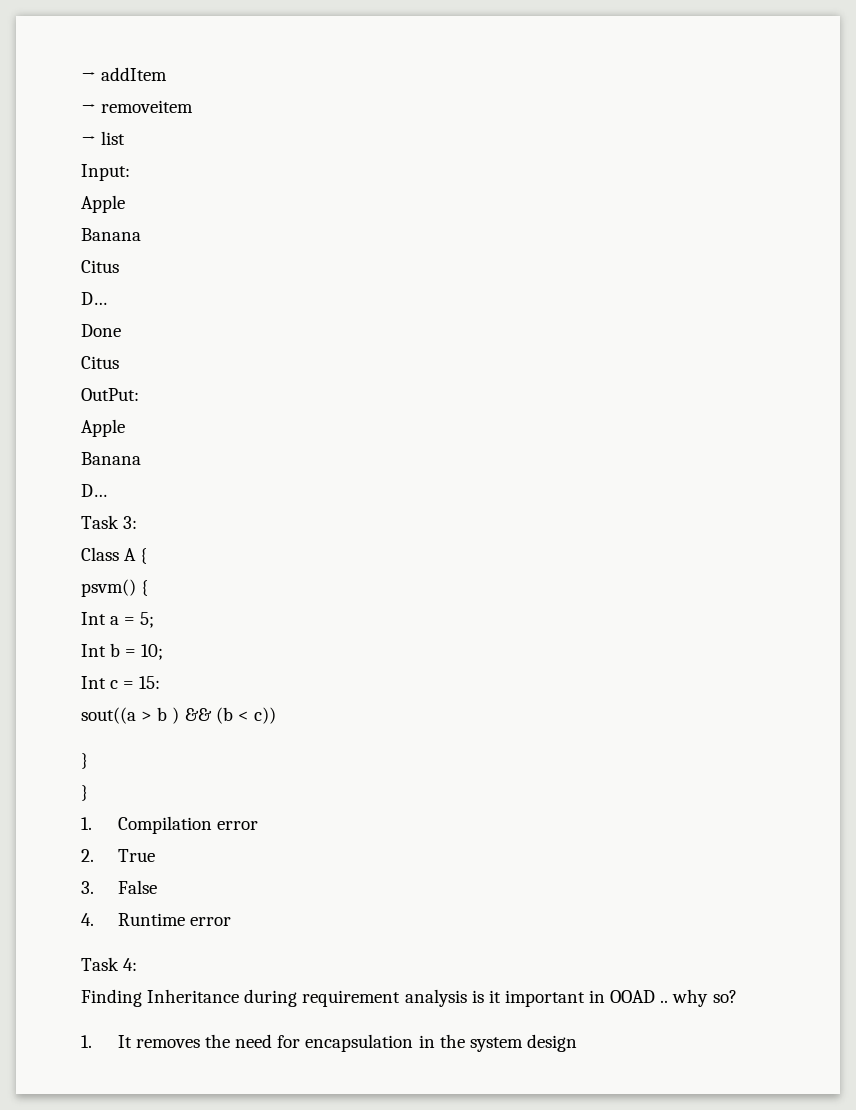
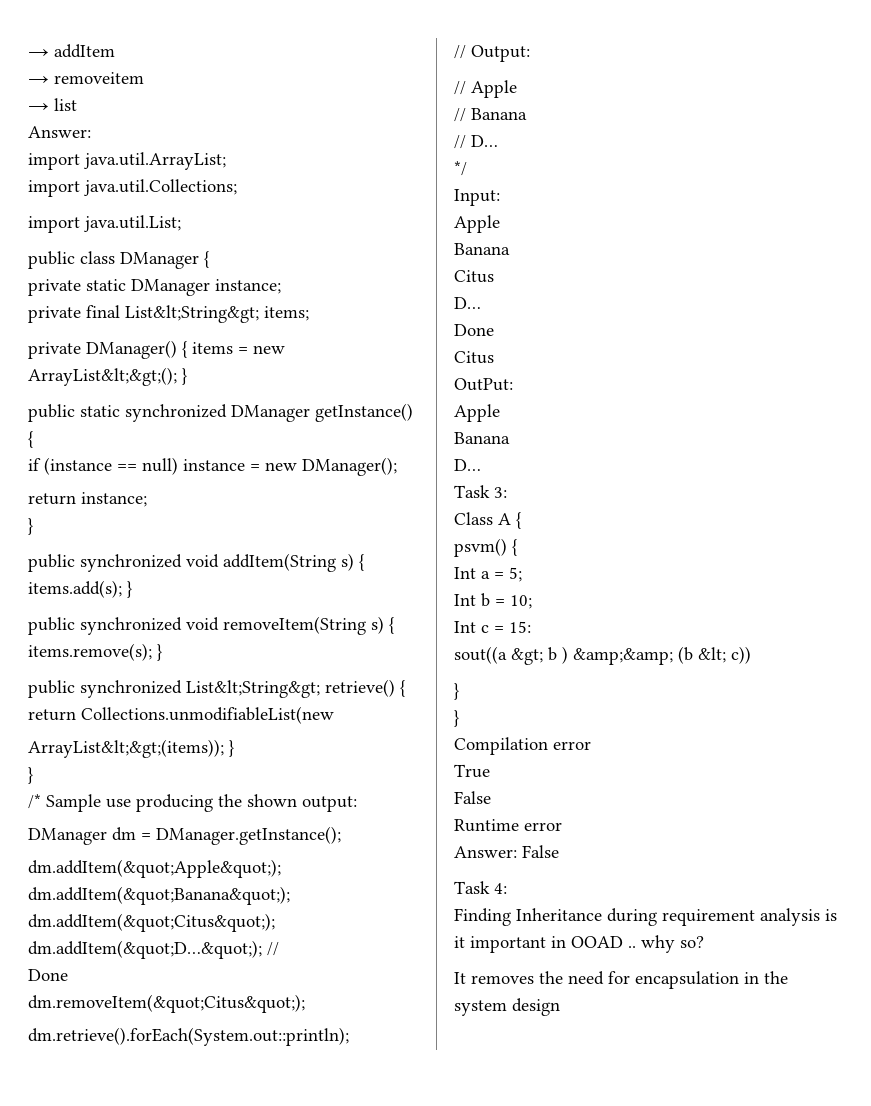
  → list
+ Answer:
+ import java.util.ArrayList;
+ import java.util.Collections;
+ import java.util.List;
+ public class DManager {
+ private static DManager instance;
+ private final List&lt;String&gt; items;
+ private DManager() { items = new ArrayList&lt;&gt;(); }
+ public static synchronized DManager getInstance() {
+ if (instance == null) instance = new DManager();
+ return instance;
+ }
+ public synchronized void addItem(String s) { items.add(s); }
+ public synchronized void removeItem(String s) { items.remove(s); }
+ public synchronized List&lt;String&gt; retrieve() { return Collections.unmodifiableList(new
+ ArrayList&lt;&gt;(items)); }
+ }
+ /* Sample use producing the shown output:
+ DManager dm = DManager.getInstance();
+ dm.addItem(&quot;Apple&quot;); dm.addItem(&quot;Banana&quot;); dm.addItem(&quot;Citus&quot;); dm.addItem(&quot;D…&quot;); //
+ Done
+ dm.removeItem(&quot;Citus&quot;);
+ dm.retrieve().forEach(System.out::println);
+ // Output:
+ // Apple
+ // Banana
+ // D…
+ */
- sout((a > b ) && (b < c))
+ sout((a &gt; b ) &amp;&amp; (b &lt; c))
- 1. Compilation error
+ Compilation error
- 2. True
- 3. False
- 4. Runtime error
+ True
+ False
+ Runtime error
+ Answer: False
- 1. It removes the need for encapsulation in the system design
+ It removes the need for encapsulation in the system design

